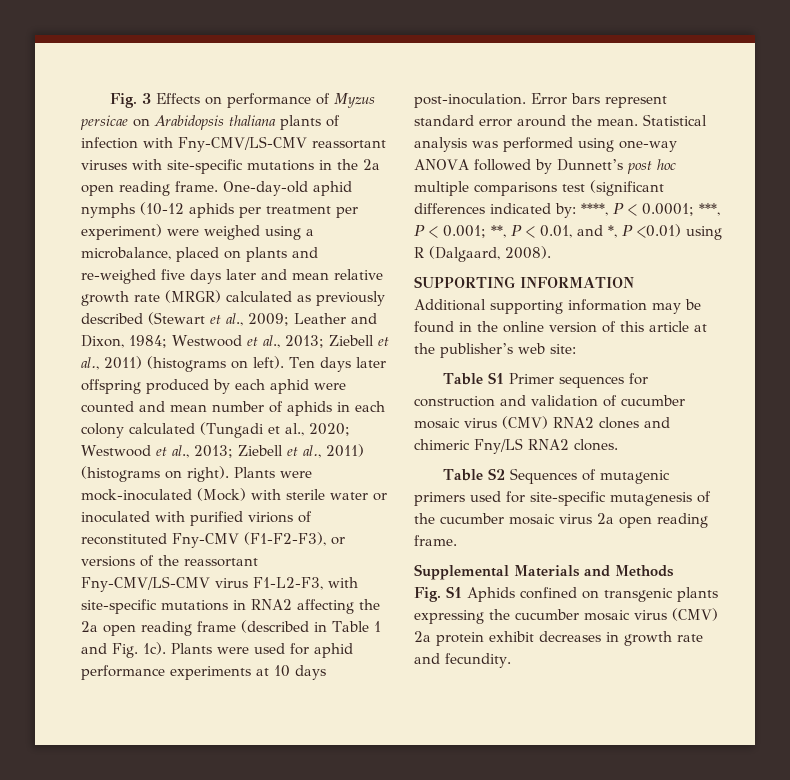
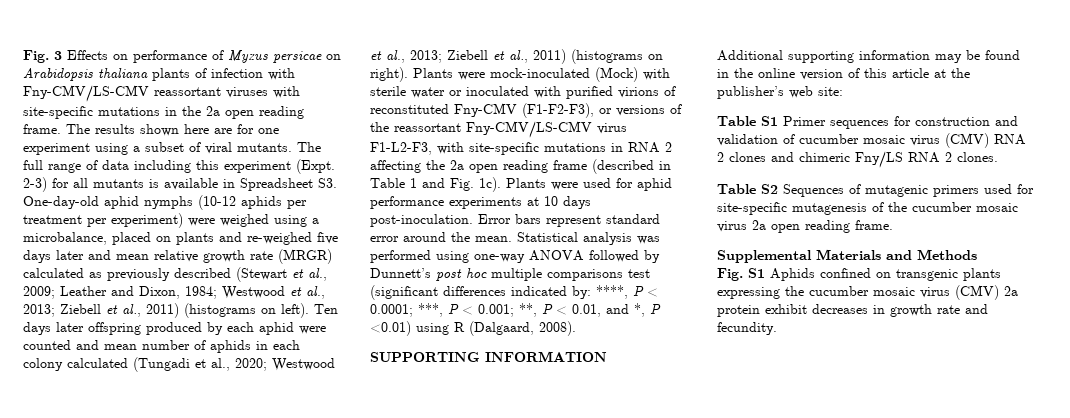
- One-day-old aphid nymphs (10-12 aphids per treatment per experiment) were weighed using a microbalance, placed on plants and re-weighed five days later and mean relative growth rate (MRGR) calculated as previously described (Stewart et al., 2009; Leather and Dixon, 1984; Westwood et al., 2013; Ziebell et al., 2011) (histograms on left).
+ The results shown here are for one experiment using a subset of viral mutants. The full range of data including this experiment (Expt. 2-3) for all mutants is available in Spreadsheet S3. One-day-old aphid nymphs (10-12 aphids per treatment per experiment) were weighed using a microbalance, placed on plants and re-weighed five days later and mean relative growth rate (MRGR) calculated as previously described (Stewart et al., 2009; Leather and Dixon, 1984; Westwood et al., 2013; Ziebell et al., 2011) (histograms on left).
- Plants were mock-inoculated (Mock) with sterile water or inoculated with purified virions of reconstituted Fny-CMV (F1-F2-F3), or versions of the reassortant Fny-CMV/LS-CMV virus F1-L2-F3, with site-specific mutations in RNA2 affecting the 2a open reading frame (described in Table 1 and Fig. 1c).
+ Plants were mock-inoculated (Mock) with sterile water or inoculated with purified virions of reconstituted Fny-CMV (F1-F2-F3), or versions of the reassortant Fny-CMV/LS-CMV virus F1-L2-F3, with site-specific mutations in RNA 2 affecting the 2a open reading frame (described in Table 1 and Fig. 1c).
- Table S1 Primer sequences for construction and validation of cucumber mosaic virus (CMV) RNA2 clones and chimeric Fny/LS RNA2 clones.
+ Table S1 Primer sequences for construction and validation of cucumber mosaic virus (CMV) RNA 2 clones and chimeric Fny/LS RNA 2 clones.

